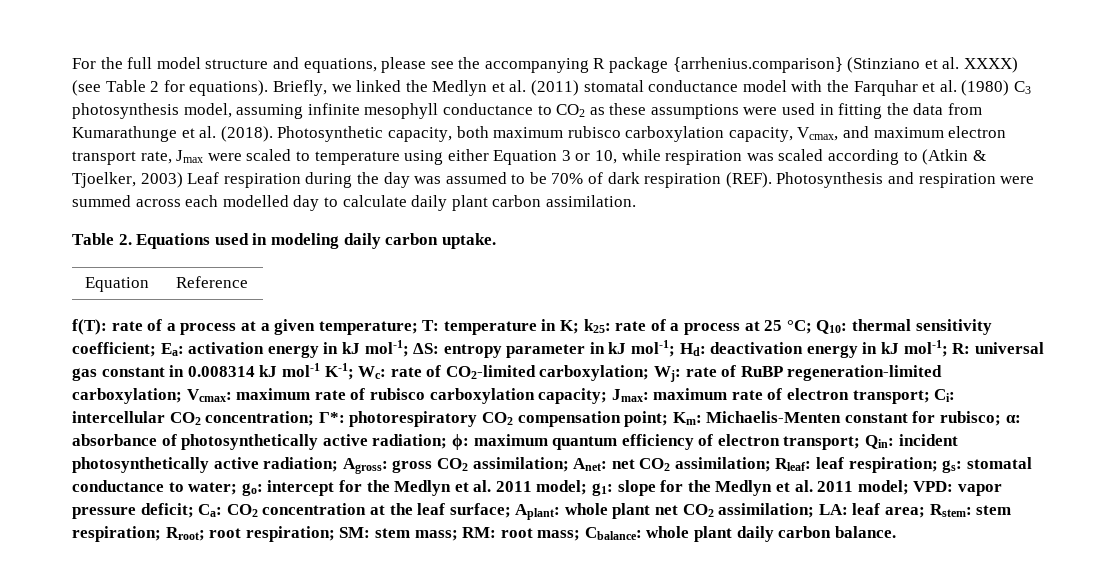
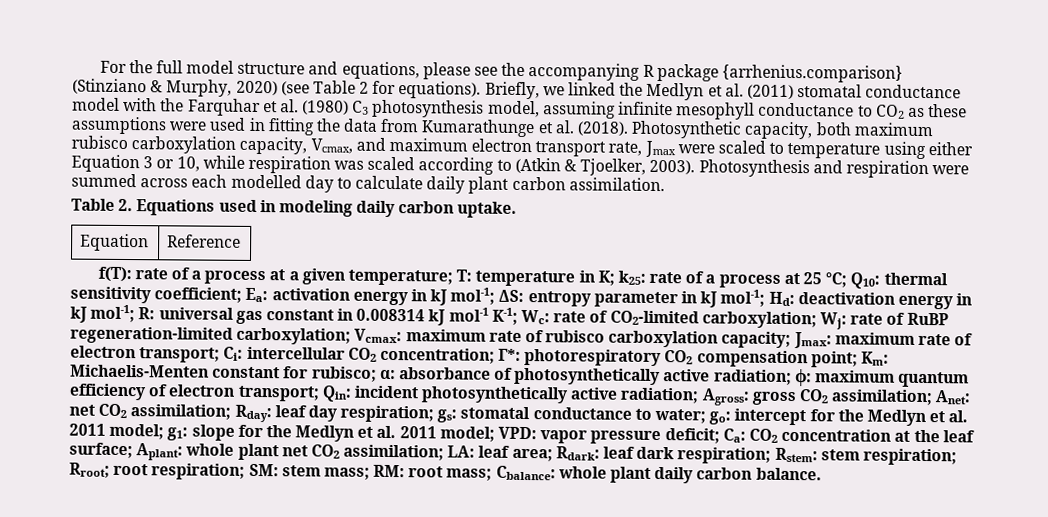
- For the full model structure and equations, please see the accompanying R package {arrhenius.comparison} (Stinziano et al. XXXX) (see Table 2 for equations).
+ For the full model structure and equations, please see the accompanying R package {arrhenius.comparison} (Stinziano & Murphy, 2020) (see Table 2 for equations).
- Photosynthetic capacity, both maximum rubisco carboxylation capacity, Vcmax, and maximum electron transport rate, Jmax were scaled to temperature using either Equation 3 or 10, while respiration was scaled according to (Atkin & Tjoelker, 2003) Leaf respiration during the day was assumed to be 70% of dark respiration (REF).
+ Photosynthetic capacity, both maximum rubisco carboxylation capacity, Vcmax, and maximum electron transport rate, Jmax were scaled to temperature using either Equation 3 or 10, while respiration was scaled according to (Atkin & Tjoelker, 2003).
- Rleaf: leaf respiration;
+ Rday: leaf day respiration;
+ Rdark: leaf dark respiration;

